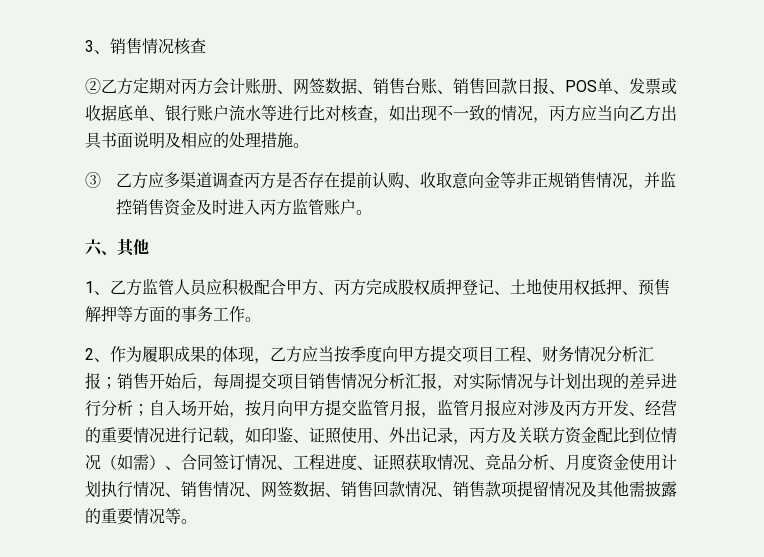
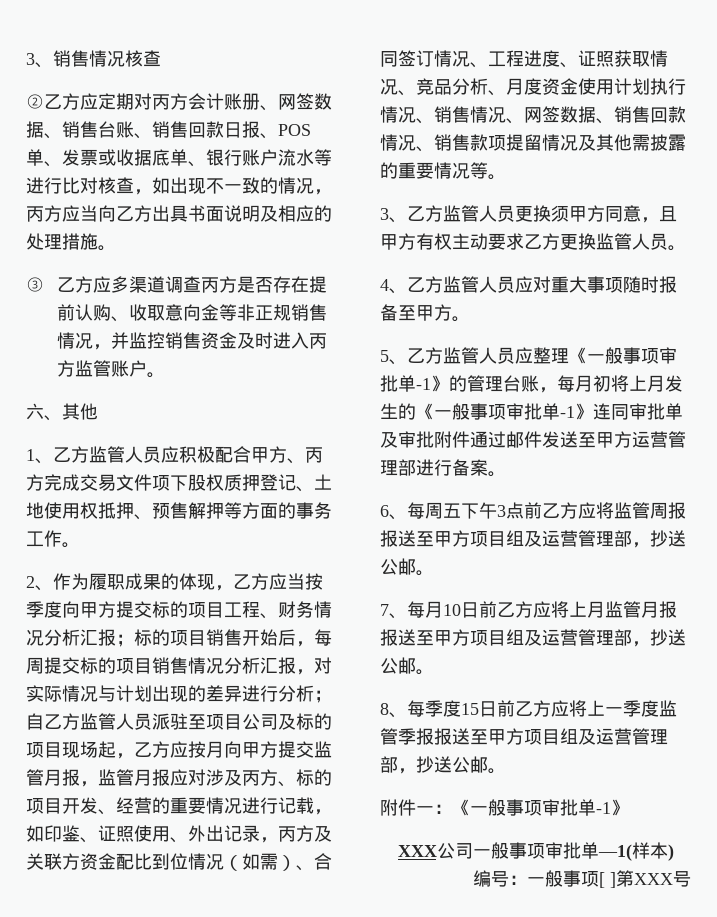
- ②乙方定期对丙方会计账册、网签数据、销售台账、销售回款日报、POS单、发票或收据底单、银行账户流水等进行比对核查，如出现不一致的情况，丙方应当向乙方出具书面说明及相应的处理措施。
+ ②乙方应定期对丙方会计账册、网签数据、销售台账、销售回款日报、POS单、发票或收据底单、银行账户流水等进行比对核查，如出现不一致的情况，丙方应当向乙方出具书面说明及相应的处理措施。
- 1、乙方监管人员应积极配合甲方、丙方完成股权质押登记、土地使用权抵押、预售解押等方面的事务工作。
+ 1、乙方监管人员应积极配合甲方、丙方完成交易文件项下股权质押登记、土地使用权抵押、预售解押等方面的事务工作。
- 2、作为履职成果的体现，乙方应当按季度向甲方提交项目工程、财务情况分析汇报；
+ 2、作为履职成果的体现，乙方应当按季度向甲方提交标的项目工程、财务情况分析汇报；
- 销售开始后，每周提交项目销售情况分析汇报，对实际情况与计划出现的差异进行分析；
+ 标的项目销售开始后，每周提交标的项目销售情况分析汇报，对实际情况与计划出现的差异进行分析；
- 自入场开始，按月向甲方提交监管月报，监管月报应对涉及丙方开发、经营的重要情况进行记载，如印鉴、证照使用、外出记录，丙方及关联方资金配比到位情况（如需）、合同签订情况、工程进度、证照获取情况、竞品分析、月度资金使用计划执行情况、销售情况、网签数据、销售回款情况、销售款项提留情况及其他需披露的重要情况等。
+ 自乙方监管人员派驻至项目公司及标的项目现场起，乙方应按月向甲方提交监管月报，监管月报应对涉及丙方、标的项目开发、经营的重要情况进行记载，如印鉴、证照使用、外出记录，丙方及关联方资金配比到位情况（如需）、合同签订情况、工程进度、证照获取情况、竞品分析、月度资金使用计划执行情况、销售情况、网签数据、销售回款情况、销售款项提留情况及其他需披露的重要情况等。
+ 3、乙方监管人员更换须甲方同意，且甲方有权主动要求乙方更换监管人员。
+ 4、乙方监管人员应对重大事项随时报备至甲方。
+ 5、乙方监管人员应整理《一般事项审批单-1》的管理台账，每月初将上月发生的《一般事项审批单-1》连同审批单及审批附件通过邮件发送至甲方运营管理部进行备案。
+ 6、每周五下午3点前乙方应将监管周报报送至甲方项目组及运营管理部，抄送公邮。
+ 7、每月10日前乙方应将上月监管月报报送至甲方项目组及运营管理部，抄送公邮。
+ 8、每季度15日前乙方应将上一季度监管季报报送至甲方项目组及运营管理部，抄送公邮。
+ 附件一：《一般事项审批单-1》
+ XXX公司一般事项审批单—1(样本)
+ 编号：一般事项[ ]第XXX号

